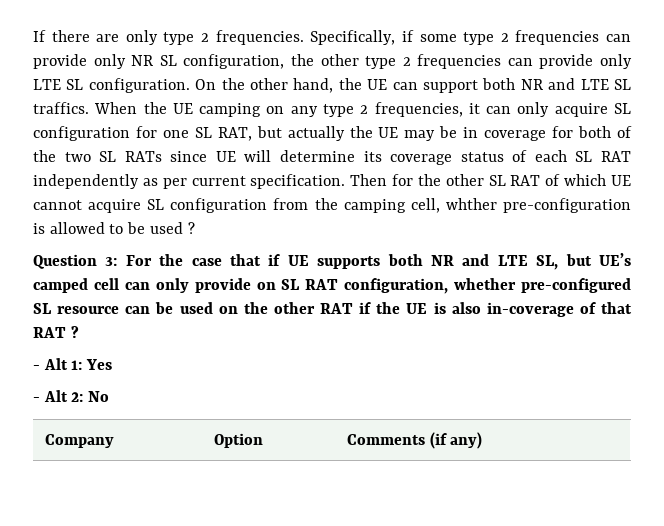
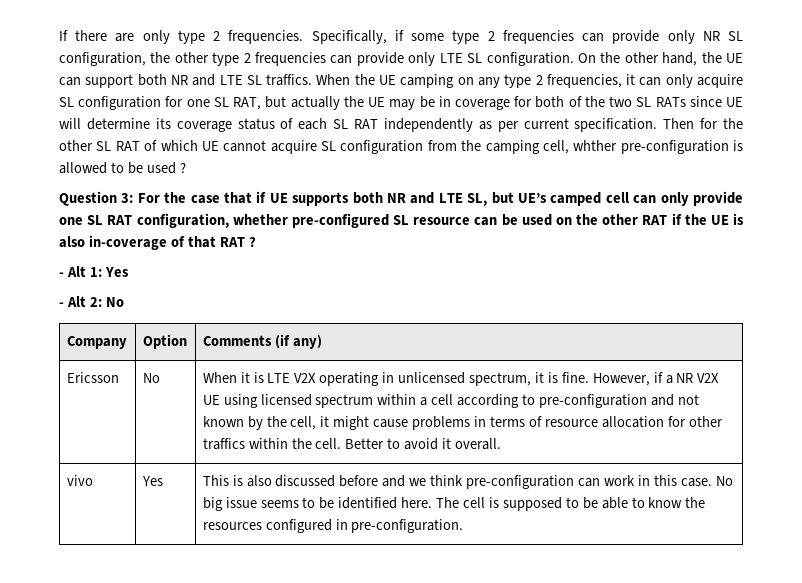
- Question 3: For the case that if UE supports both NR and LTE SL, but UE’s camped cell can only provide on SL RAT configuration, whether pre-configured SL resource can be used on the other RAT if the UE is also in-coverage of that RAT ?
+ Question 3: For the case that if UE supports both NR and LTE SL, but UE’s camped cell can only provide one SL RAT configuration, whether pre-configured SL resource can be used on the other RAT if the UE is also in-coverage of that RAT ?
+ Ericsson | No | When it is LTE V2X operating in unlicensed spectrum, it is fine. However, if a NR V2X UE using licensed spectrum within a cell according to pre-configuration and not known by the cell, it might cause problems in terms of resource allocation for other traffics within the cell. Better to avoid it overall.
+ vivo | Yes | This is also discussed before and we think pre-configuration can work in this case. No big issue seems to be identified here. The cell is supposed to be able to know the resources configured in pre-configuration.

